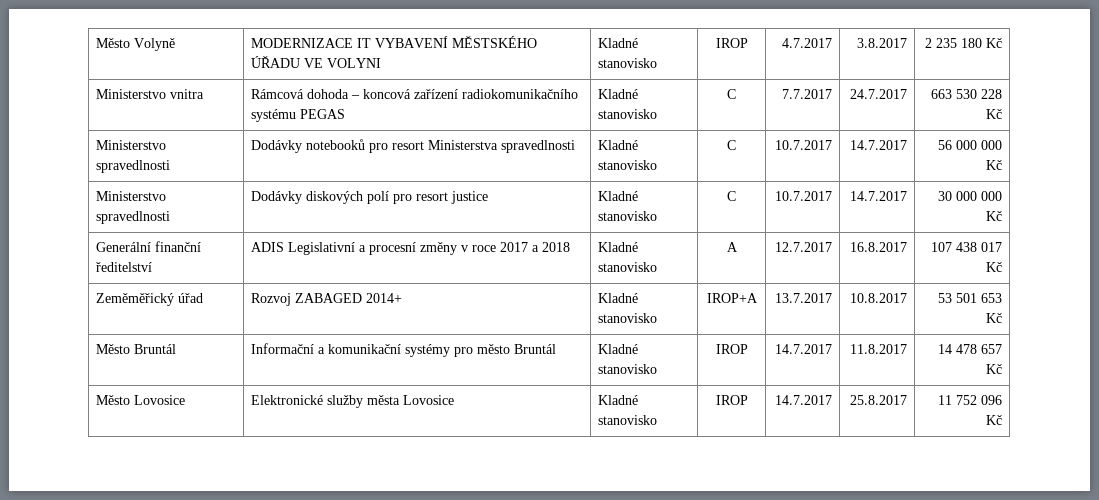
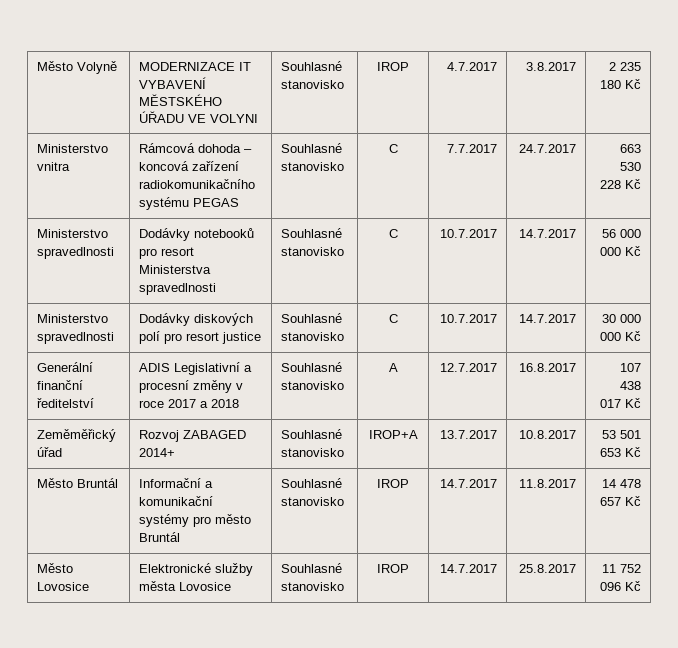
- Město Volyně | MODERNIZACE IT VYBAVENÍ MĚSTSKÉHO ÚŘADU VE VOLYNI | Kladné stanovisko | IROP | 4.7.2017 | 3.8.2017 | 2 235 180 Kč
+ Město Volyně | MODERNIZACE IT VYBAVENÍ MĚSTSKÉHO ÚŘADU VE VOLYNI | Souhlasné stanovisko | IROP | 4.7.2017 | 3.8.2017 | 2 235 180 Kč
- Ministerstvo vnitra | Rámcová dohoda – koncová zařízení radiokomunikačního systému PEGAS | Kladné stanovisko | C | 7.7.2017 | 24.7.2017 | 663 530 228 Kč
+ Ministerstvo vnitra | Rámcová dohoda – koncová zařízení radiokomunikačního systému PEGAS | Souhlasné stanovisko | C | 7.7.2017 | 24.7.2017 | 663 530 228 Kč
- Ministerstvo spravedlnosti | Dodávky notebooků pro resort Ministerstva spravedlnosti | Kladné stanovisko | C | 10.7.2017 | 14.7.2017 | 56 000 000 Kč
+ Ministerstvo spravedlnosti | Dodávky notebooků pro resort Ministerstva spravedlnosti | Souhlasné stanovisko | C | 10.7.2017 | 14.7.2017 | 56 000 000 Kč
- Ministerstvo spravedlnosti | Dodávky diskových polí pro resort justice | Kladné stanovisko | C | 10.7.2017 | 14.7.2017 | 30 000 000 Kč
+ Ministerstvo spravedlnosti | Dodávky diskových polí pro resort justice | Souhlasné stanovisko | C | 10.7.2017 | 14.7.2017 | 30 000 000 Kč
- Generální finanční ředitelství | ADIS Legislativní a procesní změny v roce 2017 a 2018 | Kladné stanovisko | A | 12.7.2017 | 16.8.2017 | 107 438 017 Kč
+ Generální finanční ředitelství | ADIS Legislativní a procesní změny v roce 2017 a 2018 | Souhlasné stanovisko | A | 12.7.2017 | 16.8.2017 | 107 438 017 Kč
- Zeměměřický úřad | Rozvoj ZABAGED 2014+ | Kladné stanovisko | IROP+A | 13.7.2017 | 10.8.2017 | 53 501 653 Kč
+ Zeměměřický úřad | Rozvoj ZABAGED 2014+ | Souhlasné stanovisko | IROP+A | 13.7.2017 | 10.8.2017 | 53 501 653 Kč
- Město Bruntál | Informační a komunikační systémy pro město Bruntál | Kladné stanovisko | IROP | 14.7.2017 | 11.8.2017 | 14 478 657 Kč
+ Město Bruntál | Informační a komunikační systémy pro město Bruntál | Souhlasné stanovisko | IROP | 14.7.2017 | 11.8.2017 | 14 478 657 Kč
- Město Lovosice | Elektronické služby města Lovosice | Kladné stanovisko | IROP | 14.7.2017 | 25.8.2017 | 11 752 096 Kč
+ Město Lovosice | Elektronické služby města Lovosice | Souhlasné stanovisko | IROP | 14.7.2017 | 25.8.2017 | 11 752 096 Kč

